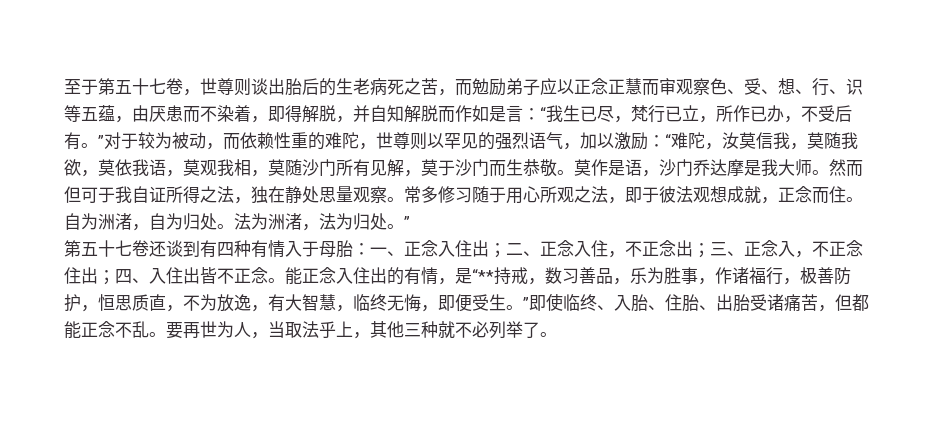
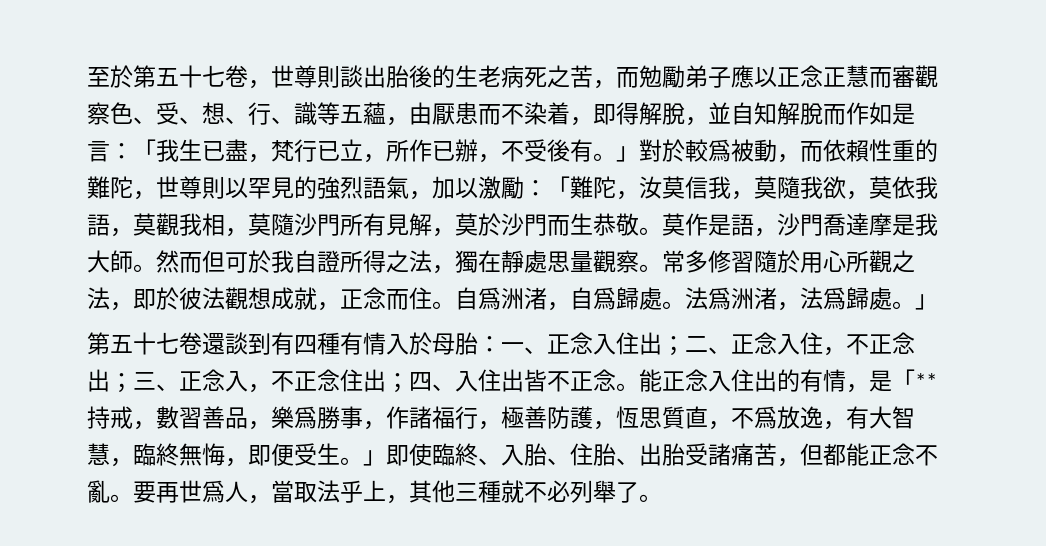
- 至于第五十七卷，世尊则谈出胎后的生老病死之苦，而勉励弟子应以正念正慧而审观察色、受、想、行、识等五蕴，由厌患而不染着，即得解脱，并自知解脱而作如是言：“我生已尽，梵行已立，所作已办，不受后有。”对于较为被动，而依赖性重的难陀，世尊则以罕见的强烈语气，加以激励：“难陀，汝莫信我，莫随我欲，莫依我语，莫观我相，莫随沙门所有见解，莫于沙门而生恭敬。
+ 至於第五十七卷，世尊則談出胎後的生老病死之苦，而勉勵弟子應以正念正慧而審觀察色、受、想、行、識等五蘊，由厭患而不染着，即得解脫，並自知解脫而作如是言：「我生已盡，梵行已立，所作已辦，不受後有。」對於較爲被動，而依賴性重的難陀，世尊則以罕見的強烈語氣，加以激勵：「難陀，汝莫信我，莫隨我欲，莫依我語，莫觀我相，莫隨沙門所有見解，莫於沙門而生恭敬。
- 莫作是语，沙门乔达摩是我大师。
+ 莫作是語，沙門喬達摩是我大師。
- 然而但可于我自证所得之法，独在静处思量观察。常多修习随于用心所观之法，即于彼法观想成就，正念而住。
+ 然而但可於我自證所得之法，獨在靜處思量觀察。常多修習隨於用心所觀之法，即於彼法觀想成就，正念而住。
- 自为洲渚，自为归处。法为洲渚，法为归处。”
- 第五十七卷还谈到有四种有情入于母胎：一、正念入住出；二、正念入住，不正念出；三、正念入，不正念住出；四、入住出皆不正念。
+ 自爲洲渚，自爲歸處。法爲洲渚，法爲歸處。」
+ 第五十七卷還談到有四種有情入於母胎：一、正念入住出；二、正念入住，不正念出；三、正念入，不正念住出；四、入住出皆不正念。
- 能正念入住出的有情，是“**持戒，数习善品，乐为胜事，作诸福行，极善防护，恒思质直，不为放逸，有大智慧，临终无悔，即便受生。”即使临终、入胎、住胎、出胎受诸痛苦，但都能正念不乱。
+ 能正念入住出的有情，是「**持戒，數習善品，樂爲勝事，作諸福行，極善防護，恆思質直，不爲放逸，有大智慧，臨終無悔，即便受生。」即使臨終、入胎、住胎、出胎受諸痛苦，但都能正念不亂。
- 要再世为人，当取法乎上，其他三种就不必列举了。
+ 要再世爲人，當取法乎上，其他三種就不必列舉了。

